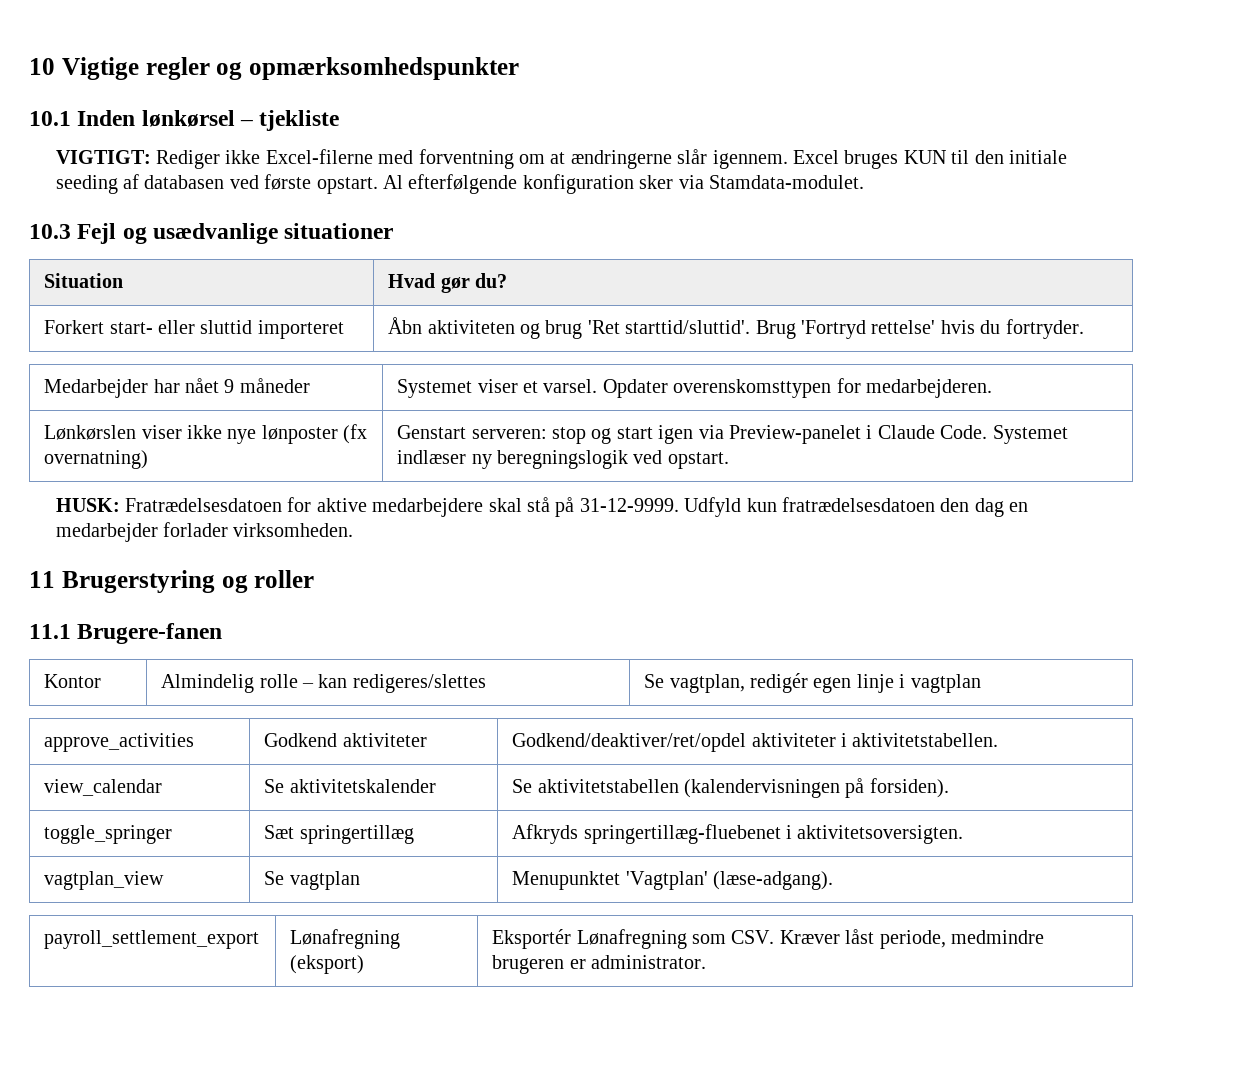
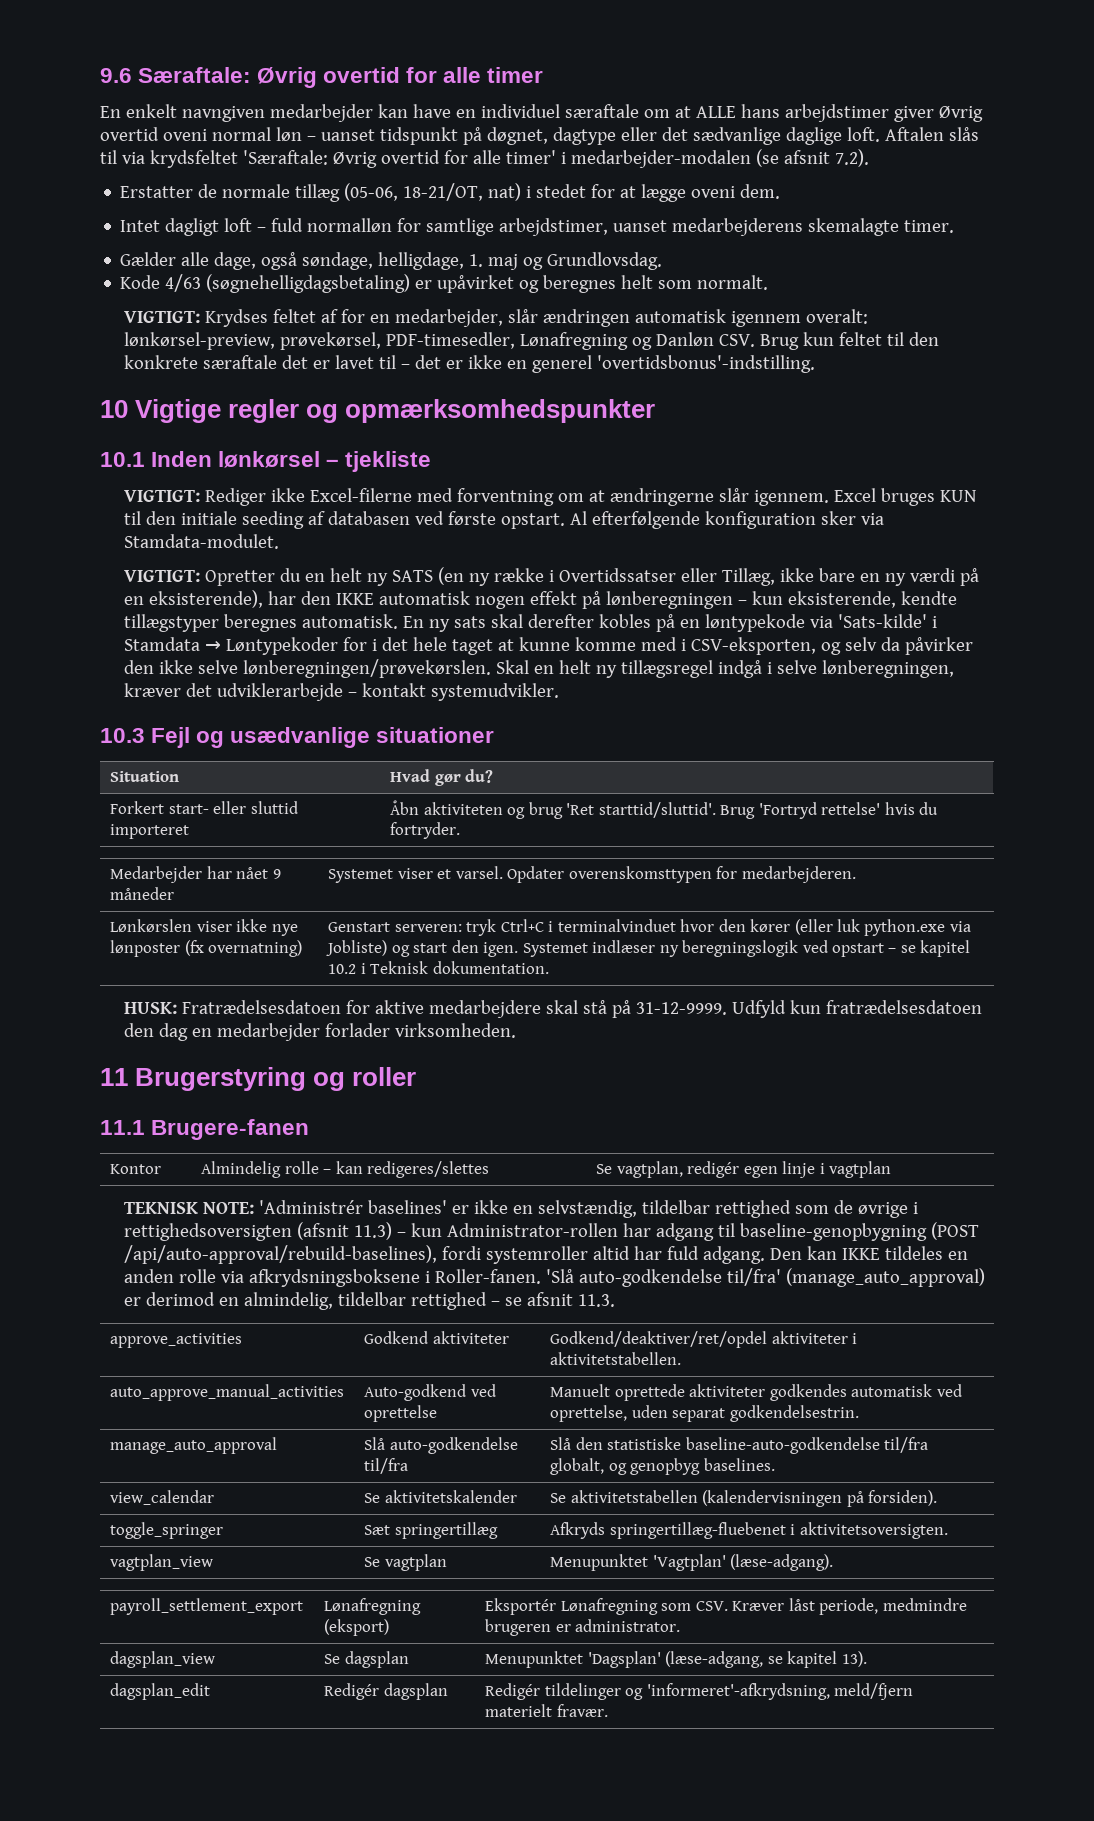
+ 9.6 Særaftale: Øvrig overtid for alle timer
+ En enkelt navngiven medarbejder kan have en individuel særaftale om at ALLE hans arbejdstimer giver Øvrig overtid oveni normal løn – uanset tidspunkt på døgnet, dagtype eller det sædvanlige daglige loft. Aftalen slås til via krydsfeltet 'Særaftale: Øvrig overtid for alle timer' i medarbejder-modalen (se afsnit 7.2).
+ Erstatter de normale tillæg (05-06, 18-21/OT, nat) i stedet for at lægge oveni dem.
+ Intet dagligt loft – fuld normalløn for samtlige arbejdstimer, uanset medarbejderens skemalagte timer.
+ Gælder alle dage, også søndage, helligdage, 1. maj og Grundlovsdag.
+ Kode 4/63 (søgnehelligdagsbetaling) er upåvirket og beregnes helt som normalt.
+ VIGTIGT: Krydses feltet af for en medarbejder, slår ændringen automatisk igennem overalt: lønkørsel-preview, prøvekørsel, PDF-timesedler, Lønafregning og Danløn CSV. Brug kun feltet til den konkrete særaftale det er lavet til – det er ikke en generel 'overtidsbonus'-indstilling.
+ VIGTIGT: Opretter du en helt ny SATS (en ny række i Overtidssatser eller Tillæg, ikke bare en ny værdi på en eksisterende), har den IKKE automatisk nogen effekt på lønberegningen – kun eksisterende, kendte tillægstyper beregnes automatisk. En ny sats skal derefter kobles på en løntypekode via 'Sats-kilde' i Stamdata → Løntypekoder for i det hele taget at kunne komme med i CSV-eksporten, og selv da påvirker den ikke selve lønberegningen/prøvekørslen. Skal en helt ny tillægsregel indgå i selve lønberegningen, kræver det udviklerarbejde – kontakt systemudvikler.
- Lønkørslen viser ikke nye lønposter (fx overnatning) | Genstart serveren: stop og start igen via Preview-panelet i Claude Code. Systemet indlæser ny beregningslogik ved opstart.
+ Lønkørslen viser ikke nye lønposter (fx overnatning) | Genstart serveren: tryk Ctrl+C i terminalvinduet hvor den kører (eller luk python.exe via Jobliste) og start den igen. Systemet indlæser ny beregningslogik ved opstart – se kapitel 10.2 i Teknisk dokumentation.
+ TEKNISK NOTE: 'Administrér baselines' er ikke en selvstændig, tildelbar rettighed som de øvrige i rettighedsoversigten (afsnit 11.3) – kun Administrator-rollen har adgang til baseline-genopbygning (POST /api/auto-approval/rebuild-baselines), fordi systemroller altid har fuld adgang. Den kan IKKE tildeles en anden rolle via afkrydsningsboksene i Roller-fanen. 'Slå auto-godkendelse til/fra' (manage_auto_approval) er derimod en almindelig, tildelbar rettighed – se afsnit 11.3.
+ auto_approve_manual_activities | Auto-godkend ved oprettelse | Manuelt oprettede aktiviteter godkendes automatisk ved oprettelse, uden separat godkendelsestrin.
+ manage_auto_approval | Slå auto-godkendelse til/fra | Slå den statistiske baseline-auto-godkendelse til/fra globalt, og genopbyg baselines.
+ dagsplan_view | Se dagsplan | Menupunktet 'Dagsplan' (læse-adgang, se kapitel 13).
+ dagsplan_edit | Redigér dagsplan | Redigér tildelinger og 'informeret'-afkrydsning, meld/fjern materielt fravær.

